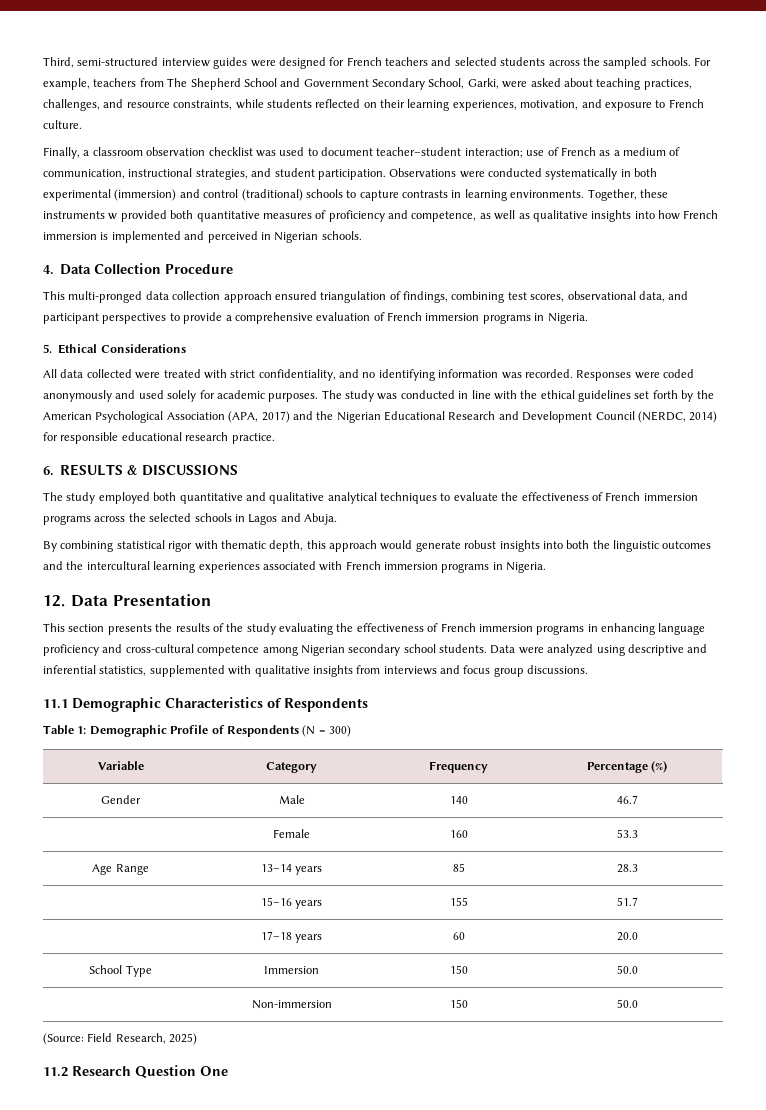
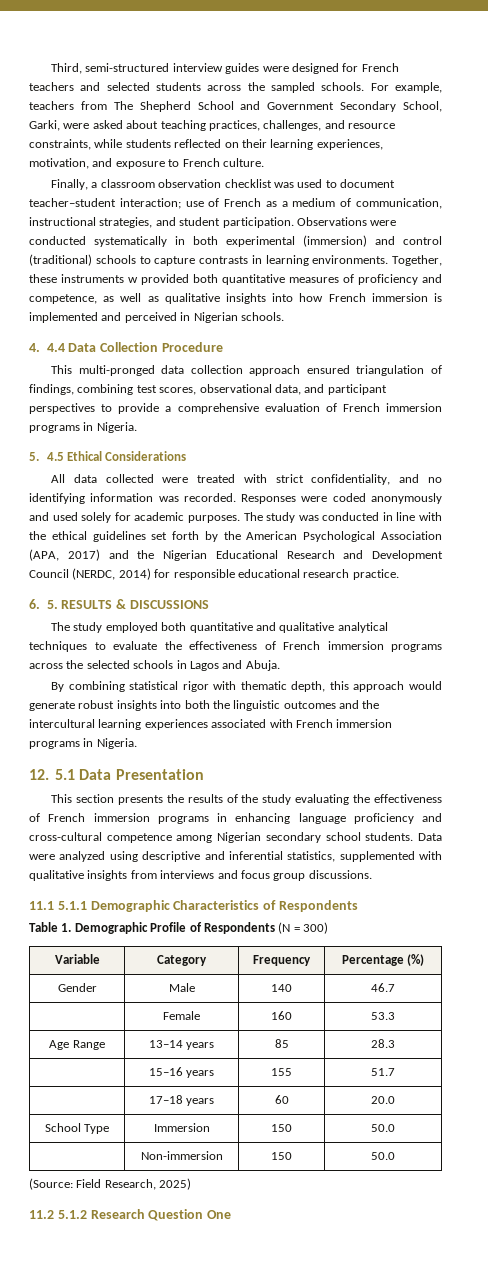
- 4. Data Collection Procedure
+ 4. 4.4 Data Collection Procedure
- 5. Ethical Considerations
+ 5. 4.5 Ethical Considerations
- 6. RESULTS & DISCUSSIONS
+ 6. 5. RESULTS & DISCUSSIONS
- 12. Data Presentation
+ 12. 5.1 Data Presentation
- 11.1 Demographic Characteristics of Respondents
+ 11.1 5.1.1 Demographic Characteristics of Respondents
- Table 1: Demographic Profile of Respondents (N = 300)
+ Table 1. Demographic Profile of Respondents (N = 300)
- 11.2 Research Question One
+ 11.2 5.1.2 Research Question One

